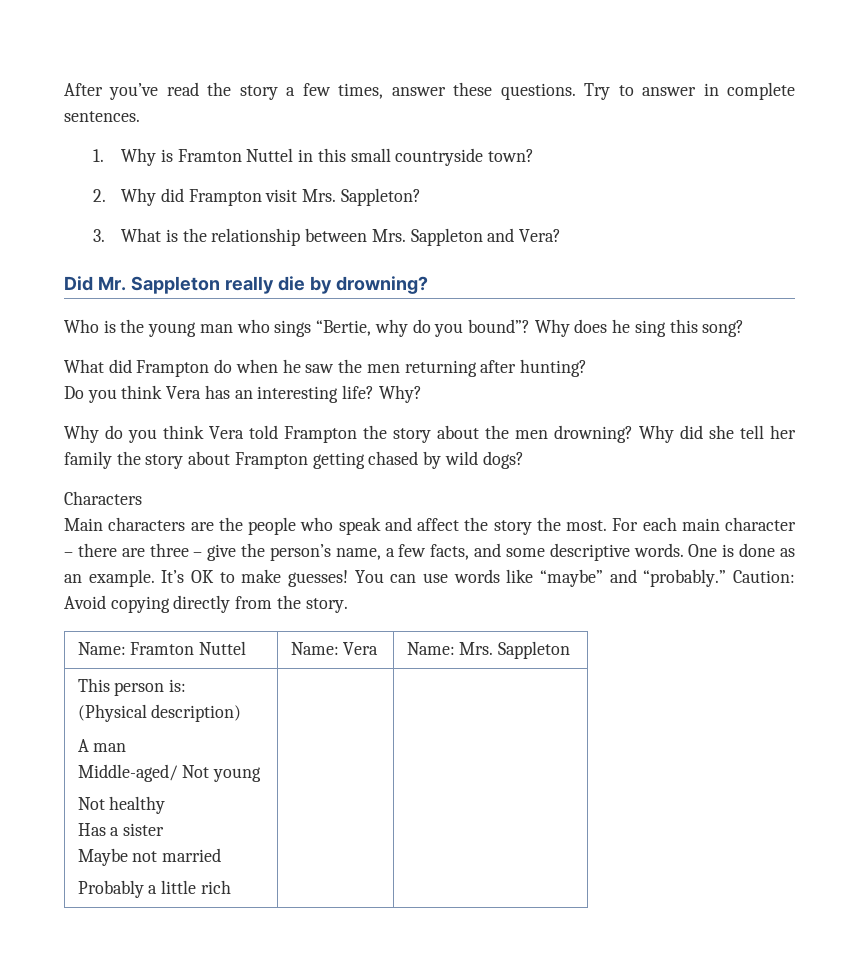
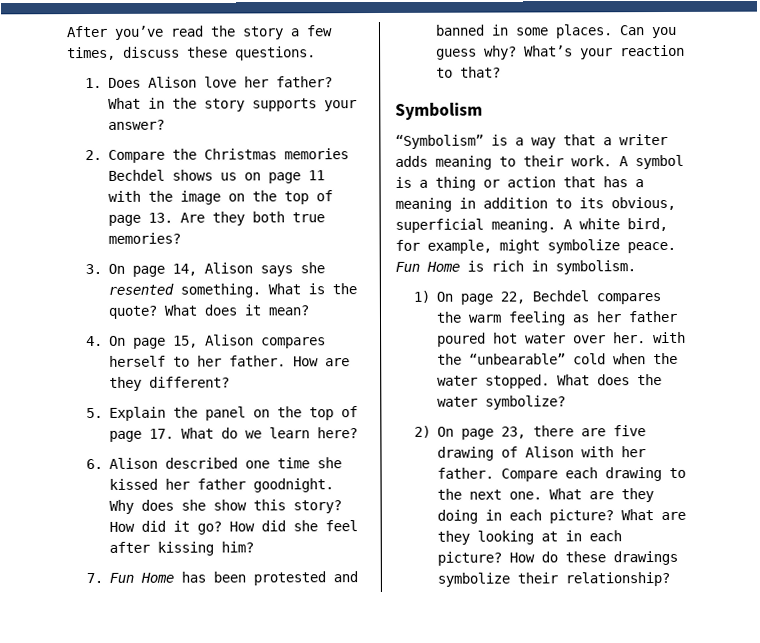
- After you’ve read the story a few times, answer these questions. Try to answer in complete sentences.
- 1. Why is Framton Nuttel in this small countryside town?
- 2. Why did Frampton visit Mrs. Sappleton?
- 3. What is the relationship between Mrs. Sappleton and Vera?
- Did Mr. Sappleton really die by drowning?
- Who is the young man who sings “Bertie, why do you bound”? Why does he sing this song?
- What did Frampton do when he saw the men returning after hunting?
- Do you think Vera has an interesting life? Why?
- Why do you think Vera told Frampton the story about the men drowning? Why did she tell her family the story about Frampton getting chased by wild dogs?
- Characters
- Main characters are the people who speak and affect the story the most. For each main character – there are three – give the person’s name, a few facts, and some descriptive words. One is done as an example. It’s OK to make guesses! You can use words like “maybe” and “probably.” Caution: Avoid copying directly from the story.
- Name: Framton Nuttel | Name: Vera | Name: Mrs. Sappleton
- This person is:
- (Physical description)
- A man
- Middle-aged/ Not young
- Not healthy
- Has a sister
- Maybe not married
- Probably a little rich | |
+ After you’ve read the story a few times, discuss these questions.
+ 1. Does Alison love her father? What in the story supports your answer?
+ 2. Compare the Christmas memories Bechdel shows us on page 11 with the image on the top of page 13. Are they both true memories?
+ 3. On page 14, Alison says she resented something. What is the quote? What does it mean?
+ 4. On page 15, Alison compares herself to her father. How are they different?
+ 5. Explain the panel on the top of page 17. What do we learn here?
+ 6. Alison described one time she kissed her father goodnight. Why does she show this story? How did it go? How did she feel after kissing him?
+ 7. Fun Home has been protested and banned in some places. Can you guess why? What’s your reaction to that?
+ Symbolism
+ “Symbolism” is a way that a writer adds meaning to their work. A symbol is a thing or action that has a meaning in addition to its obvious, superficial meaning. A white bird, for example, might symbolize peace. Fun Home is rich in symbolism.
+ 1) On page 22, Bechdel compares the warm feeling as her father poured hot water over her. with the “unbearable” cold when the water stopped. What does the water symbolize?
+ 2) On page 23, there are five drawing of Alison with her father. Compare each drawing to the next one. What are they doing in each picture? What are they looking at in each picture? How do these drawings symbolize their relationship?

